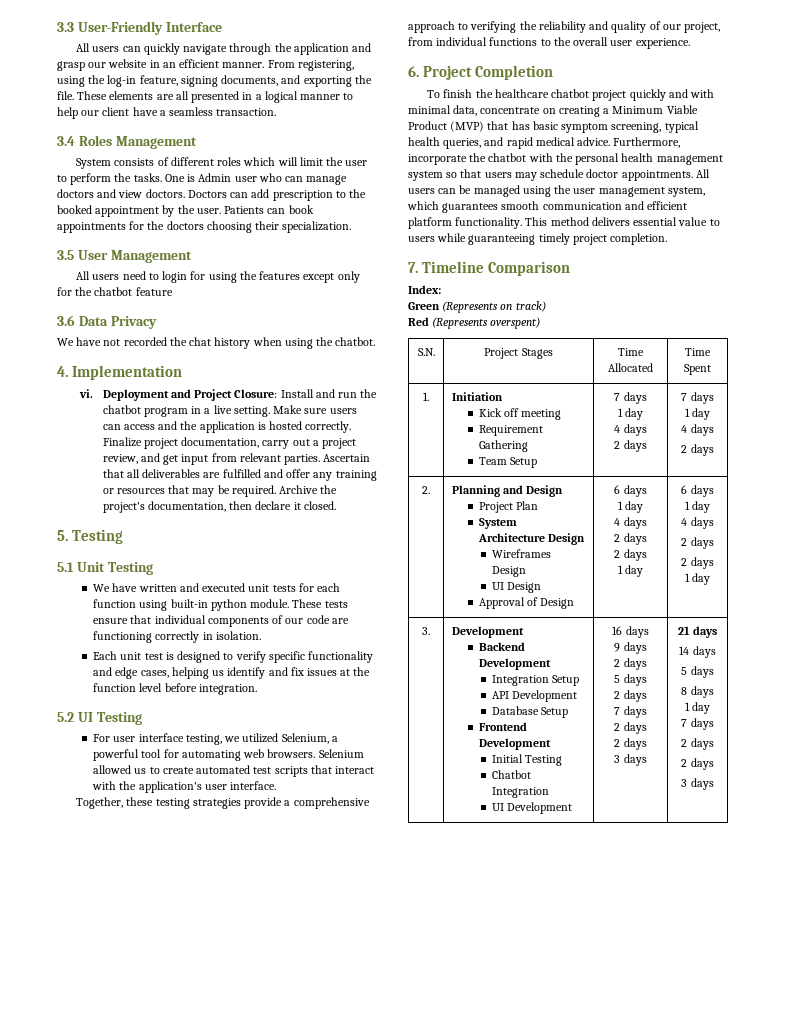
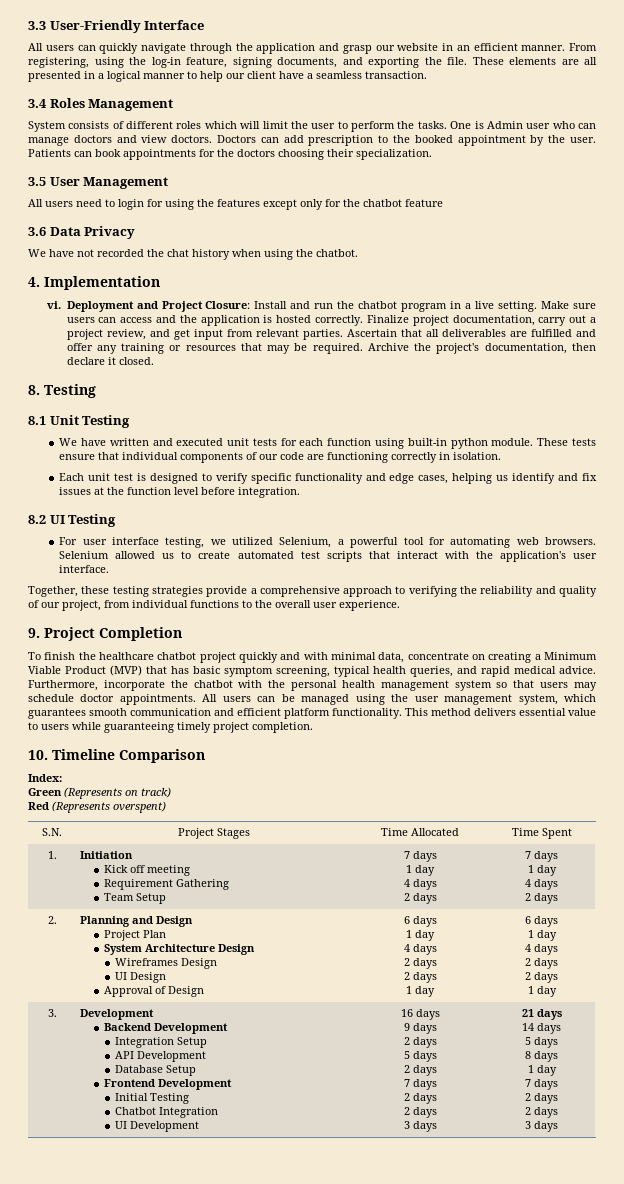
- 5. Testing
- 5.1 Unit Testing
+ 8. Testing
+ 8.1 Unit Testing
- 5.2 UI Testing
+ 8.2 UI Testing
- 6. Project Completion
+ 9. Project Completion
- 7. Timeline Comparison
+ 10. Timeline Comparison

